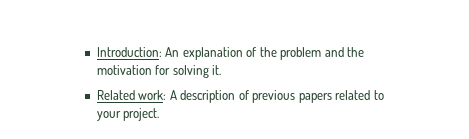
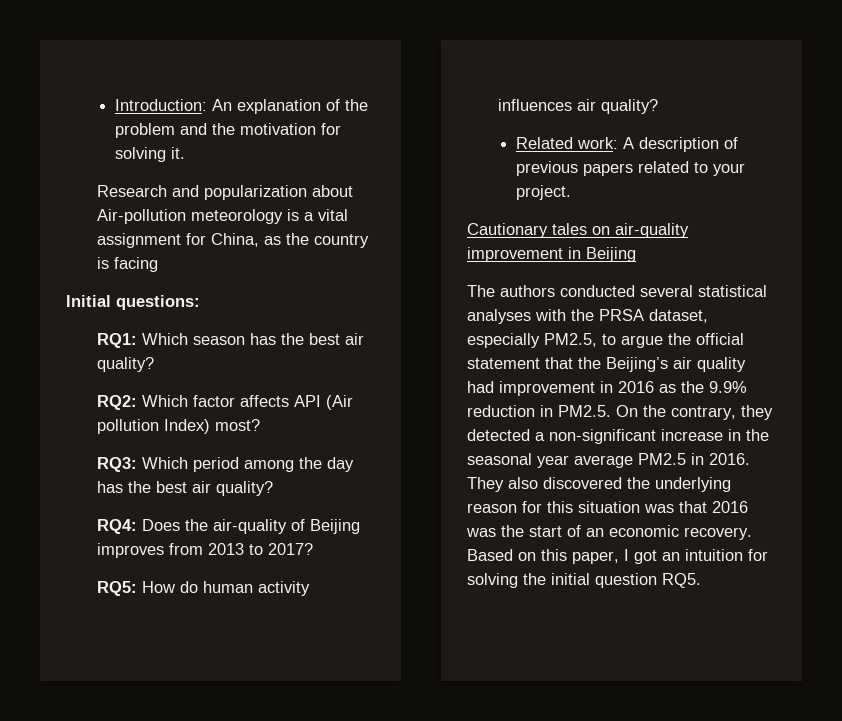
+ Research and popularization about Air-pollution meteorology is a vital assignment for China, as the country is facing
+ Initial questions:
+ RQ1: Which season has the best air quality?
+ RQ2: Which factor affects API (Air pollution Index) most?
+ RQ3: Which period among the day has the best air quality?
+ RQ4: Does the air-quality of Beijing improves from 2013 to 2017?
+ RQ5: How do human activity influences air quality?
+ Cautionary tales on air-quality improvement in Beijing
+ The authors conducted several statistical analyses with the PRSA dataset, especially PM2.5, to argue the official statement that the Beijing’s air quality had improvement in 2016 as the 9.9% reduction in PM2.5. On the contrary, they detected a non-significant increase in the seasonal year average PM2.5 in 2016. They also discovered the underlying reason for this situation was that 2016 was the start of an economic recovery. Based on this paper, I got an intuition for solving the initial question RQ5.

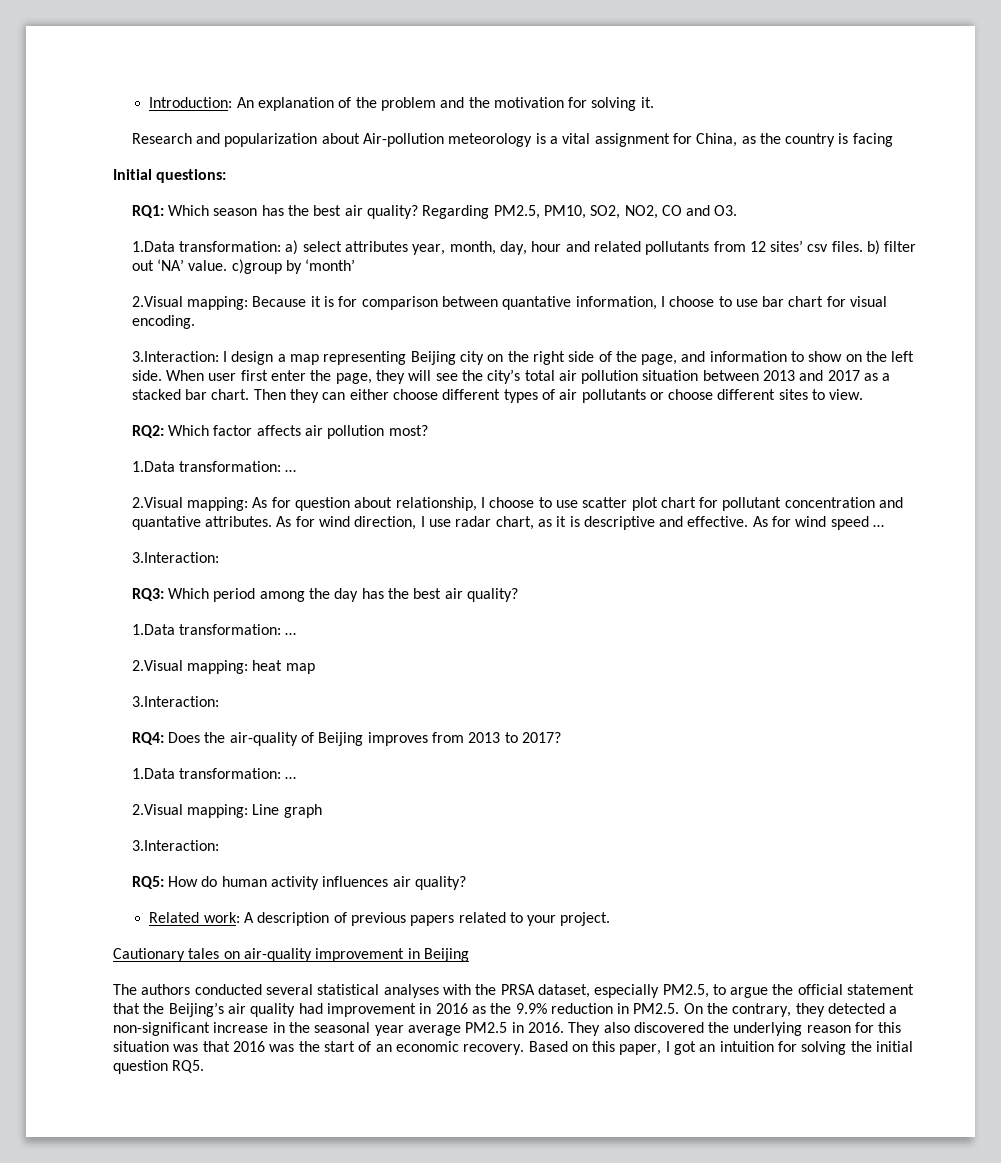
- RQ1: Which season has the best air quality?
- RQ2: Which factor affects API (Air pollution Index) most?
+ RQ1: Which season has the best air quality? Regarding PM2.5, PM10, SO2, NO2, CO and O3.
+ 1.Data transformation: a) select attributes year, month, day, hour and related pollutants from 12 sites’ csv files. b) filter out ‘NA’ value. c)group by ‘month’
+ 2.Visual mapping: Because it is for comparison between quantative information, I choose to use bar chart for visual encoding.
+ 3.Interaction: I design a map representing Beijing city on the right side of the page, and information to show on the left side. When user first enter the page, they will see the city’s total air pollution situation between 2013 and 2017 as a stacked bar chart. Then they can either choose different types of air pollutants or choose different sites to view.
+ RQ2: Which factor affects air pollution most?
+ 1.Data transformation: …
+ 2.Visual mapping: As for question about relationship, I choose to use scatter plot chart for pollutant concentration and quantative attributes. As for wind direction, I use radar chart, as it is descriptive and effective. As for wind speed …
+ 3.Interaction:
  RQ3: Which period among the day has the best air quality?
+ 1.Data transformation: …
+ 2.Visual mapping: heat map
+ 3.Interaction:
  RQ4: Does the air-quality of Beijing improves from 2013 to 2017?
+ 1.Data transformation: …
+ 2.Visual mapping: Line graph
+ 3.Interaction:

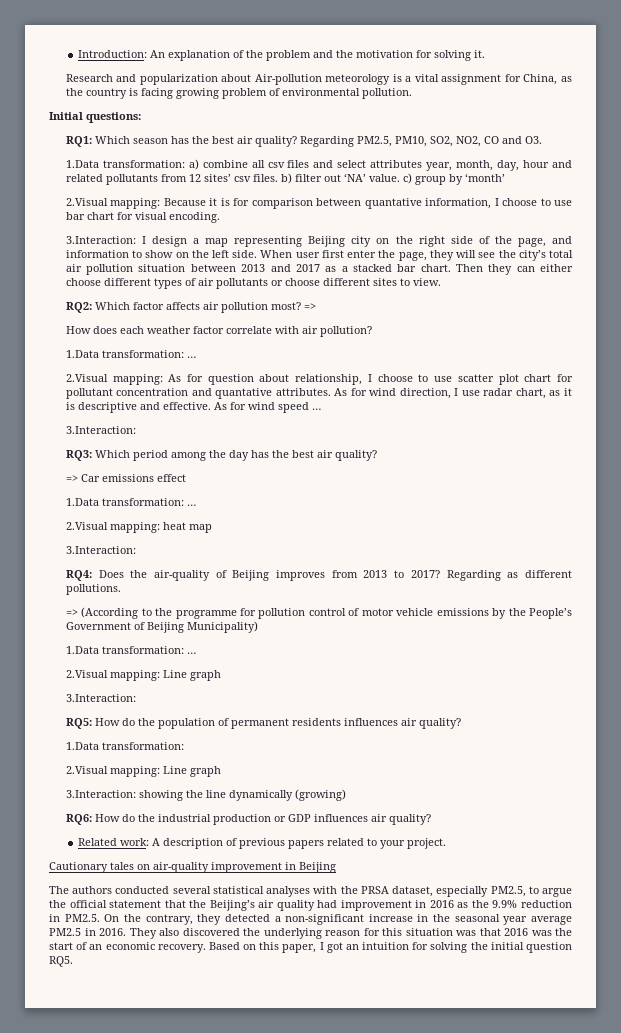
- Research and popularization about Air-pollution meteorology is a vital assignment for China, as the country is facing
+ Research and popularization about Air-pollution meteorology is a vital assignment for China, as the country is facing growing problem of environmental pollution.
- 1.Data transformation: a) select attributes year, month, day, hour and related pollutants from 12 sites’ csv files. b) filter out ‘NA’ value. c)group by ‘month’
+ 1.Data transformation: a) combine all csv files and select attributes year, month, day, hour and related pollutants from 12 sites’ csv files. b) filter out ‘NA’ value. c) group by ‘month’
- RQ2: Which factor affects air pollution most?
+ RQ2: Which factor affects air pollution most? =>
+ How does each weather factor correlate with air pollution?
+ => Car emissions effect
+ Regarding as different pollutions.
+ => (According to the programme for pollution control of motor vehicle emissions by the People’s Government of Beijing Municipality)
- RQ5: How do human activity influences air quality?
+ RQ5: How do the population of permanent residents influences air quality?
+ 1.Data transformation:
+ 2.Visual mapping: Line graph
+ 3.Interaction: showing the line dynamically (growing)
+ RQ6: How do the industrial production or GDP influences air quality?

